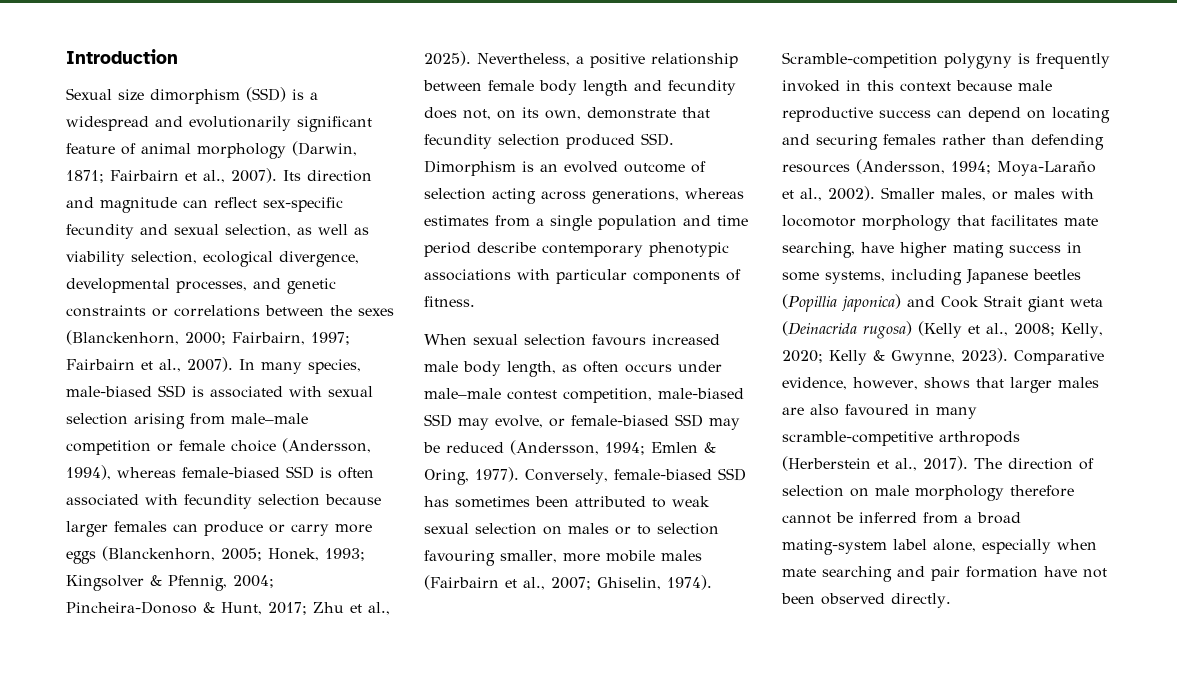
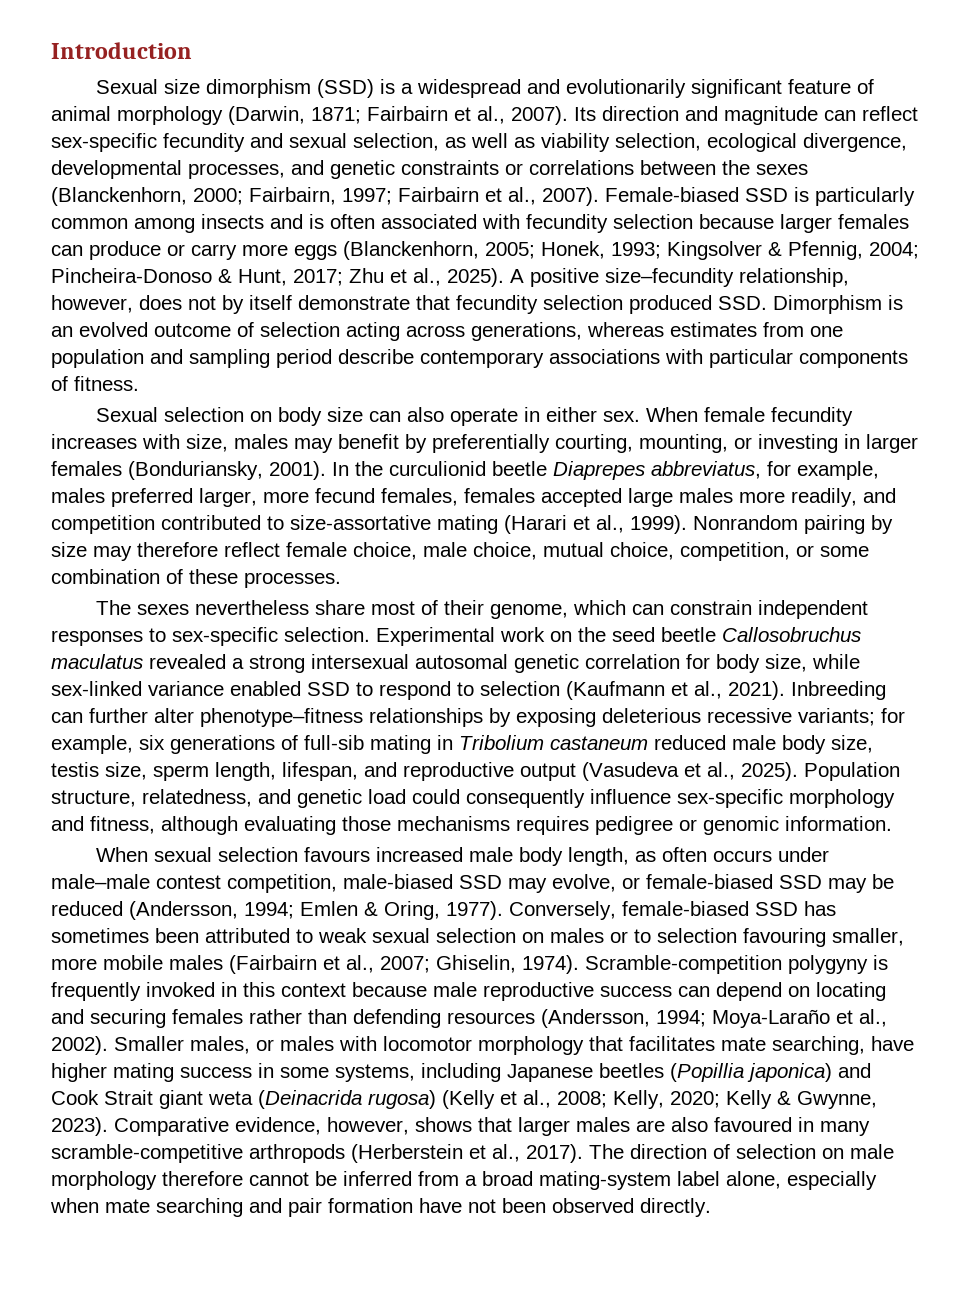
- In many species, male-biased SSD is associated with sexual selection arising from male–male competition or female choice (Andersson, 1994), whereas female-biased SSD is often associated with fecundity selection because larger females can produce or carry more eggs (Blanckenhorn, 2005; Honek, 1993; Kingsolver & Pfennig, 2004; Pincheira-Donoso & Hunt, 2017; Zhu et al., 2025).
+ Female-biased SSD is particularly common among insects and is often associated with fecundity selection because larger females can produce or carry more eggs (Blanckenhorn, 2005; Honek, 1993; Kingsolver & Pfennig, 2004; Pincheira-Donoso & Hunt, 2017; Zhu et al., 2025).
- Nevertheless, a positive relationship between female body length and fecundity does not, on its own, demonstrate that fecundity selection produced SSD. Dimorphism is an evolved outcome of selection acting across generations, whereas estimates from a single population and time period describe contemporary phenotypic associations with particular components of fitness.
+ A positive size–fecundity relationship, however, does not by itself demonstrate that fecundity selection produced SSD. Dimorphism is an evolved outcome of selection acting across generations, whereas estimates from one population and sampling period describe contemporary associations with particular components of fitness.
+ Sexual selection on body size can also operate in either sex. When female fecundity increases with size, males may benefit by preferentially courting, mounting, or investing in larger females (Bonduriansky, 2001). In the curculionid beetle Diaprepes abbreviatus, for example, males preferred larger, more fecund females, females accepted large males more readily, and competition contributed to size-assortative mating (Harari et al., 1999). Nonrandom pairing by size may therefore reflect female choice, male choice, mutual choice, competition, or some combination of these processes.
+ The sexes nevertheless share most of their genome, which can constrain independent responses to sex-specific selection. Experimental work on the seed beetle Callosobruchus maculatus revealed a strong intersexual autosomal genetic correlation for body size, while sex-linked variance enabled SSD to respond to selection (Kaufmann et al., 2021). Inbreeding can further alter phenotype–fitness relationships by exposing deleterious recessive variants; for example, six generations of full-sib mating in Tribolium castaneum reduced male body size, testis size, sperm length, lifespan, and reproductive output (Vasudeva et al., 2025). Population structure, relatedness, and genetic load could consequently influence sex-specific morphology and fitness, although evaluating those mechanisms requires pedigree or genomic information.

